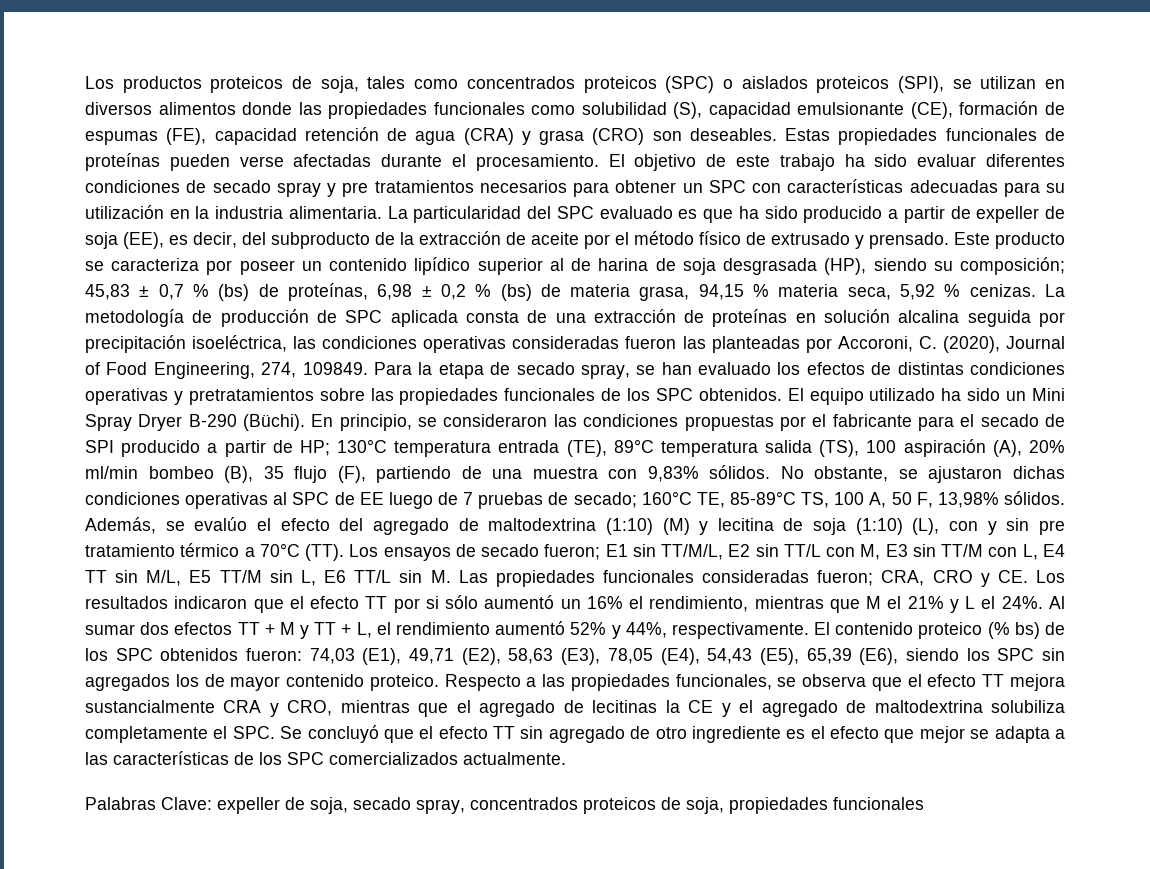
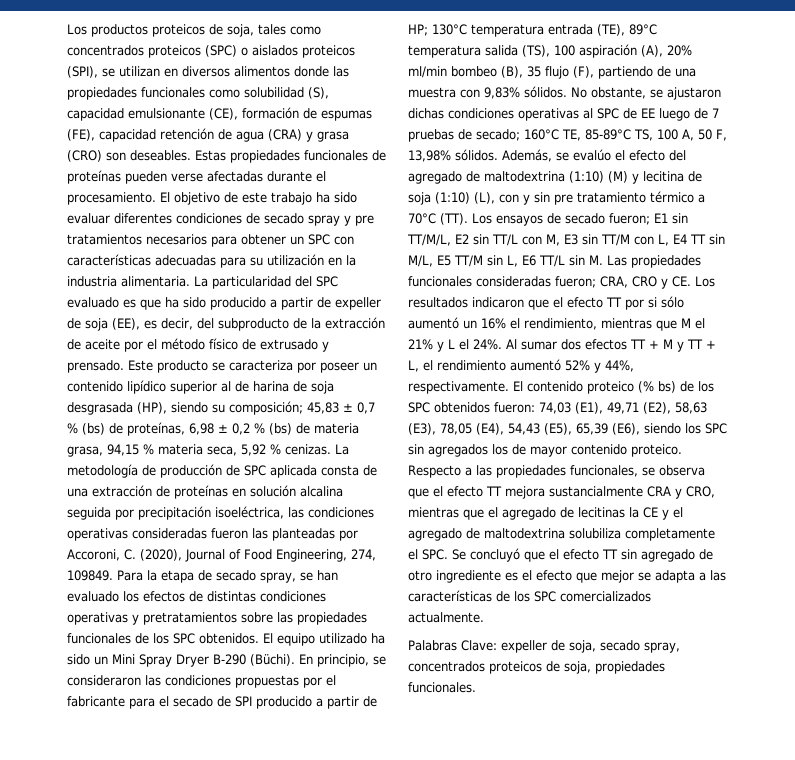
- Palabras Clave: expeller de soja, secado spray, concentrados proteicos de soja, propiedades funcionales
+ Palabras Clave: expeller de soja, secado spray, concentrados proteicos de soja, propiedades funcionales.

